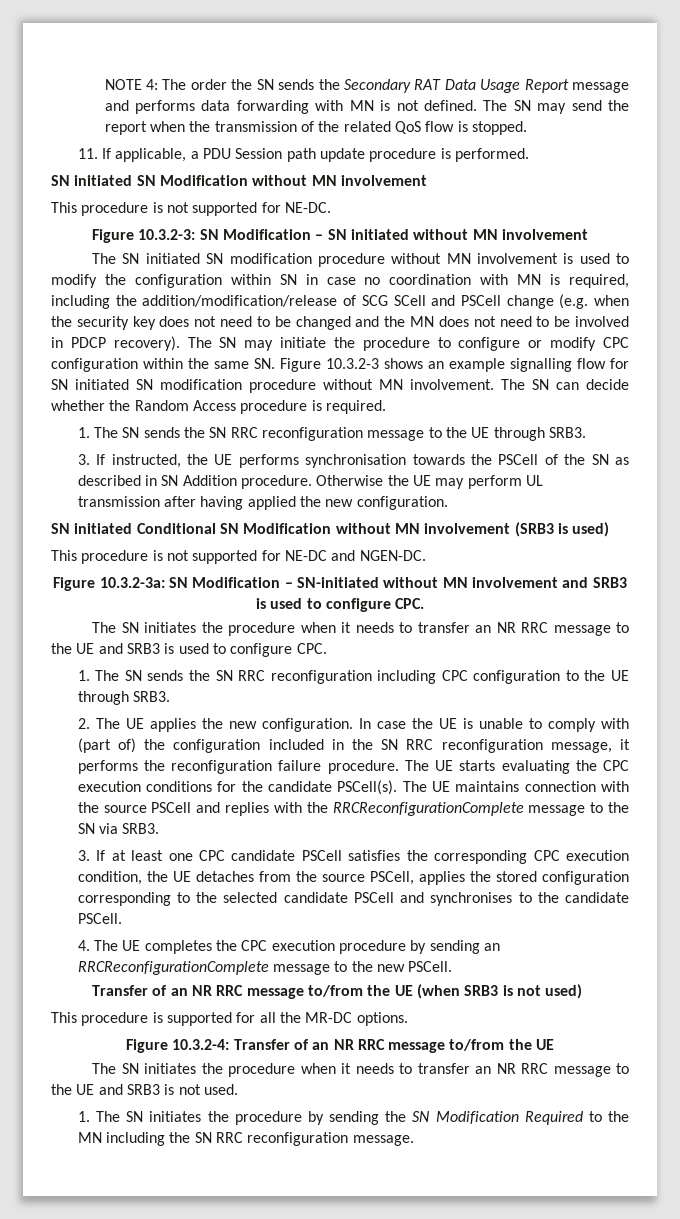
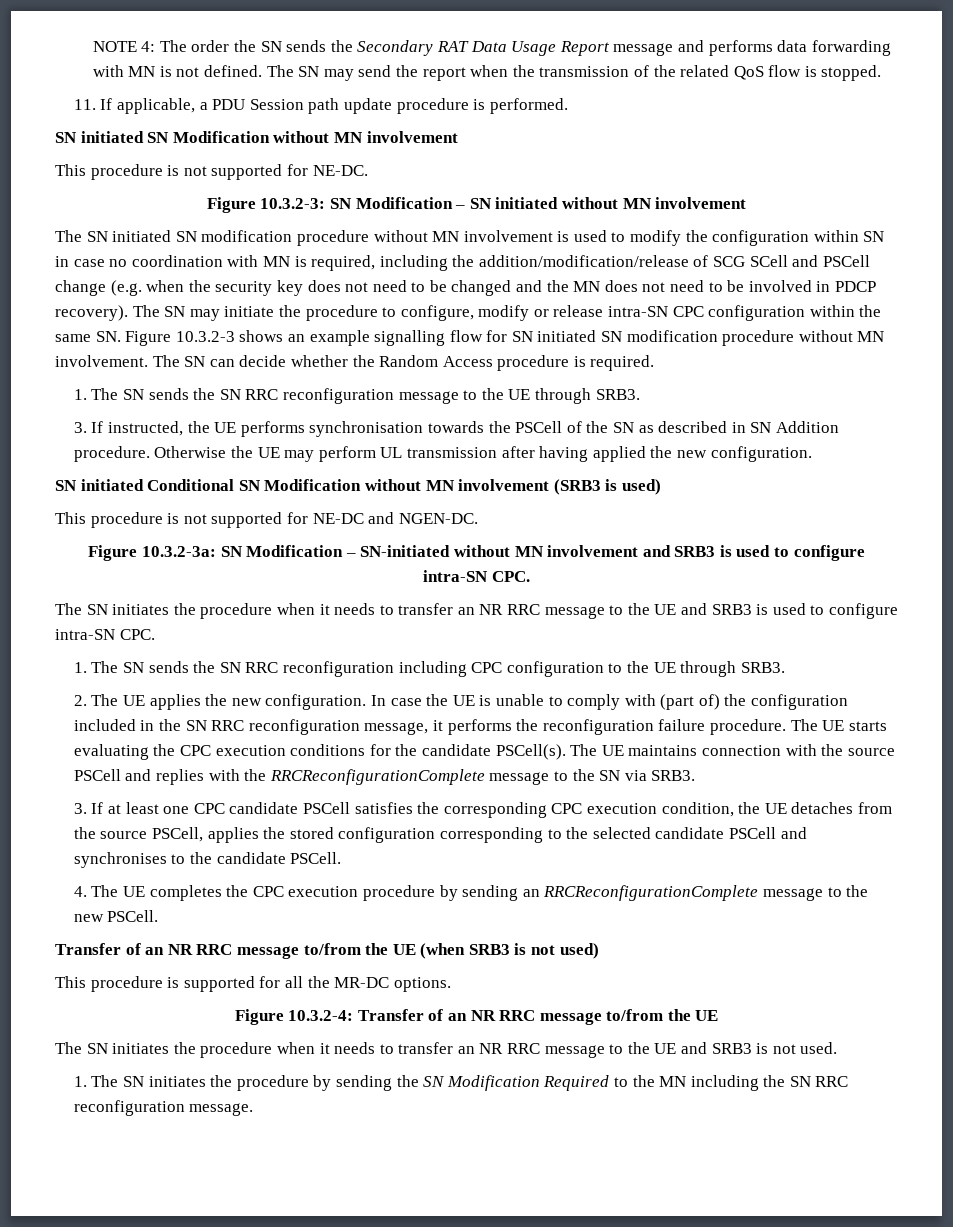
- The SN may initiate the procedure to configure or modify CPC configuration within the same SN. Figure 10.3.2-3 shows an example signalling flow for SN initiated SN modification procedure without MN involvement.
+ The SN may initiate the procedure to configure, modify or release intra-SN CPC configuration within the same SN. Figure 10.3.2-3 shows an example signalling flow for SN initiated SN modification procedure without MN involvement.
- Figure 10.3.2-3a: SN Modification – SN-initiated without MN involvement and SRB3 is used to configure CPC.
+ Figure 10.3.2-3a: SN Modification – SN-initiated without MN involvement and SRB3 is used to configure intra-SN CPC.
- The SN initiates the procedure when it needs to transfer an NR RRC message to the UE and SRB3 is used to configure CPC.
+ The SN initiates the procedure when it needs to transfer an NR RRC message to the UE and SRB3 is used to configure intra-SN CPC.

